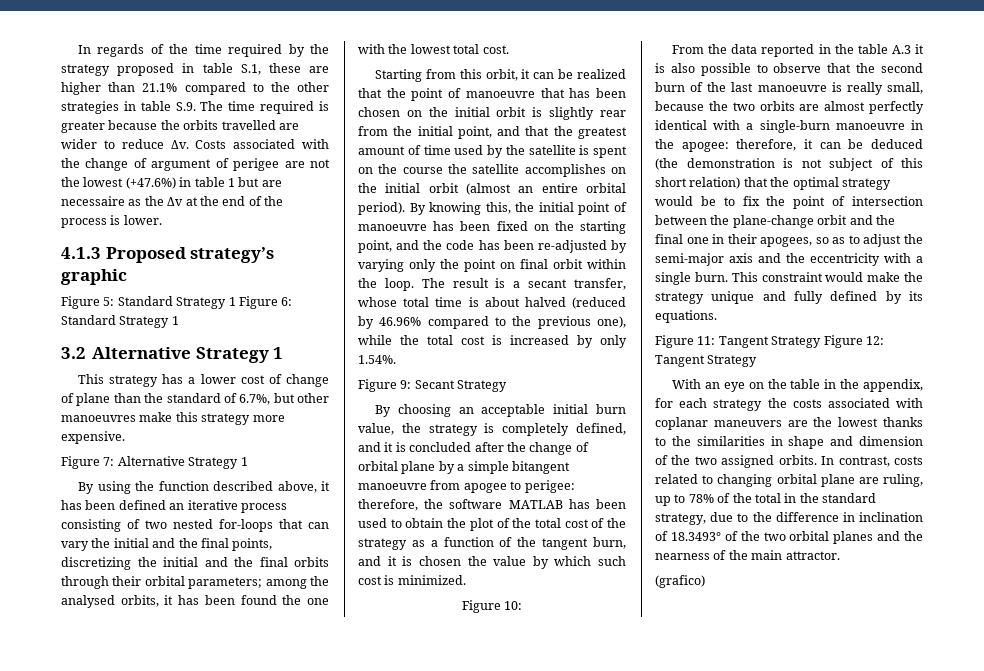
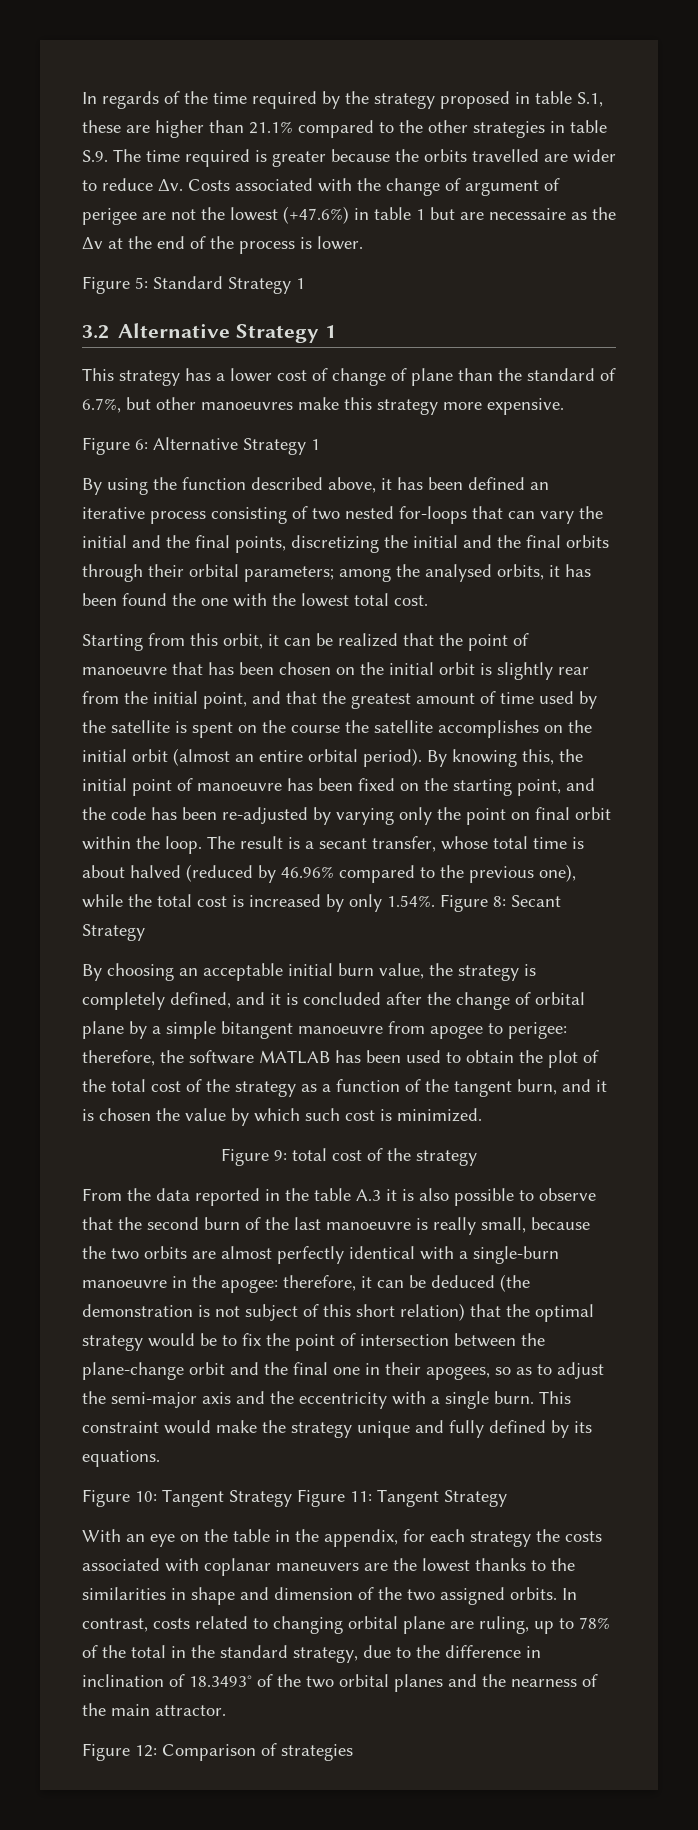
- 4.1.3 Proposed strategy’s graphic
- Figure 5: Standard Strategy 1 Figure 6: Standard Strategy 1
+ Figure 5: Standard Strategy 1
- Figure 7: Alternative Strategy 1
+ Figure 6: Alternative Strategy 1
- The result is a secant transfer, whose total time is about halved (reduced by 46.96% compared to the previous one), while the total cost is increased by only 1.54%.
- Figure 9: Secant Strategy
+ The result is a secant transfer, whose total time is about halved (reduced by 46.96% compared to the previous one), while the total cost is increased by only 1.54%. Figure 8: Secant Strategy
- Figure 10:
+ Figure 9: total cost of the strategy
- Figure 11: Tangent Strategy Figure 12: Tangent Strategy
+ Figure 10: Tangent Strategy Figure 11: Tangent Strategy
- (grafico)
+ Figure 12: Comparison of strategies

